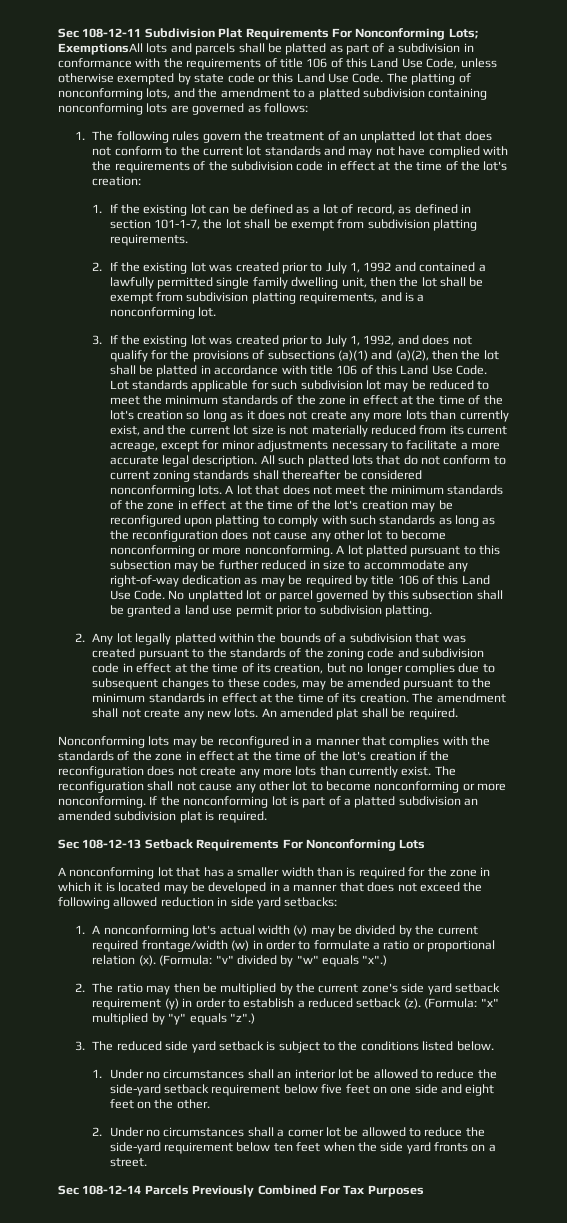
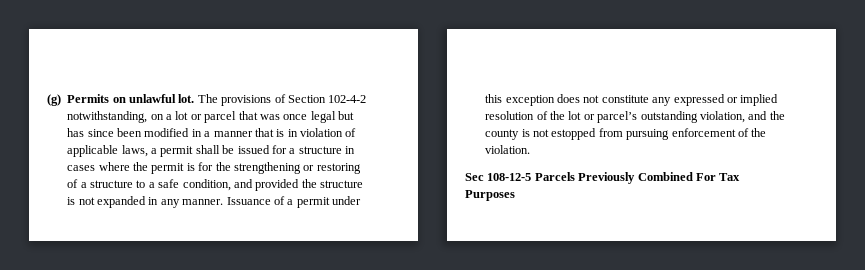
- Sec 108-12-11 Subdivision Plat Requirements For Nonconforming Lots; ExemptionsAll lots and parcels shall be platted as part of a subdivision in conformance with the requirements of title 106 of this Land Use Code, unless otherwise exempted by state code or this Land Use Code. The platting of nonconforming lots, and the amendment to a platted subdivision containing nonconforming lots are governed as follows:
- 1. The following rules govern the treatment of an unplatted lot that does not conform to the current lot standards and may not have complied with the requirements of the subdivision code in effect at the time of the lot's creation:
- 1. If the existing lot can be defined as a lot of record, as defined in section 101-1-7, the lot shall be exempt from subdivision platting requirements.
- 2. If the existing lot was created prior to July 1, 1992 and contained a lawfully permitted single family dwelling unit, then the lot shall be exempt from subdivision platting requirements, and is a nonconforming lot.
- 3. If the existing lot was created prior to July 1, 1992, and does not qualify for the provisions of subsections (a)(1) and (a)(2), then the lot shall be platted in accordance with title 106 of this Land Use Code. Lot standards applicable for such subdivision lot may be reduced to meet the minimum standards of the zone in effect at the time of the lot's creation so long as it does not create any more lots than currently exist, and the current lot size is not materially reduced from its current acreage, except for minor adjustments necessary to facilitate a more accurate legal description. All such platted lots that do not conform to current zoning standards shall thereafter be considered nonconforming lots. A lot that does not meet the minimum standards of the zone in effect at the time of the lot's creation may be reconfigured upon platting to comply with such standards as long as the reconfiguration does not cause any other lot to become nonconforming or more nonconforming. A lot platted pursuant to this subsection may be further reduced in size to accommodate any right-of-way dedication as may be required by title 106 of this Land Use Code. No unplatted lot or parcel governed by this subsection shall be granted a land use permit prior to subdivision platting.
- 2. Any lot legally platted within the bounds of a subdivision that was created pursuant to the standards of the zoning code and subdivision code in effect at the time of its creation, but no longer complies due to subsequent changes to these codes, may be amended pursuant to the minimum standards in effect at the time of its creation. The amendment shall not create any new lots. An amended plat shall be required.
- Nonconforming lots may be reconfigured in a manner that complies with the standards of the zone in effect at the time of the lot's creation if the reconfiguration does not create any more lots than currently exist. The reconfiguration shall not cause any other lot to become nonconforming or more nonconforming. If the nonconforming lot is part of a platted subdivision an amended subdivision plat is required.
- Sec 108-12-13 Setback Requirements For Nonconforming Lots
- A nonconforming lot that has a smaller width than is required for the zone in which it is located may be developed in a manner that does not exceed the following allowed reduction in side yard setbacks:
- 1. A nonconforming lot's actual width (v) may be divided by the current required frontage/width (w) in order to formulate a ratio or proportional relation (x). (Formula: "v" divided by "w" equals "x".)
- 2. The ratio may then be multiplied by the current zone's side yard setback requirement (y) in order to establish a reduced setback (z). (Formula: "x" multiplied by "y" equals "z".)
- 3. The reduced side yard setback is subject to the conditions listed below.
- 1. Under no circumstances shall an interior lot be allowed to reduce the side-yard setback requirement below five feet on one side and eight feet on the other.
- 2. Under no circumstances shall a corner lot be allowed to reduce the side-yard requirement below ten feet when the side yard fronts on a street.
- Sec 108-12-14 Parcels Previously Combined For Tax Purposes
+ (g) Permits on unlawful lot. The provisions of Section 102-4-2 notwithstanding, on a lot or parcel that was once legal but has since been modified in a manner that is in violation of applicable laws, a permit shall be issued for a structure in cases where the permit is for the strengthening or restoring of a structure to a safe condition, and provided the structure is not expanded in any manner. Issuance of a permit under this exception does not constitute any expressed or implied resolution of the lot or parcel’s outstanding violation, and the county is not estopped from pursuing enforcement of the violation.
+ Sec 108-12-5 Parcels Previously Combined For Tax Purposes

